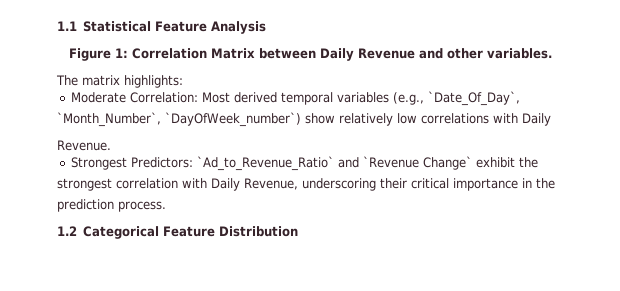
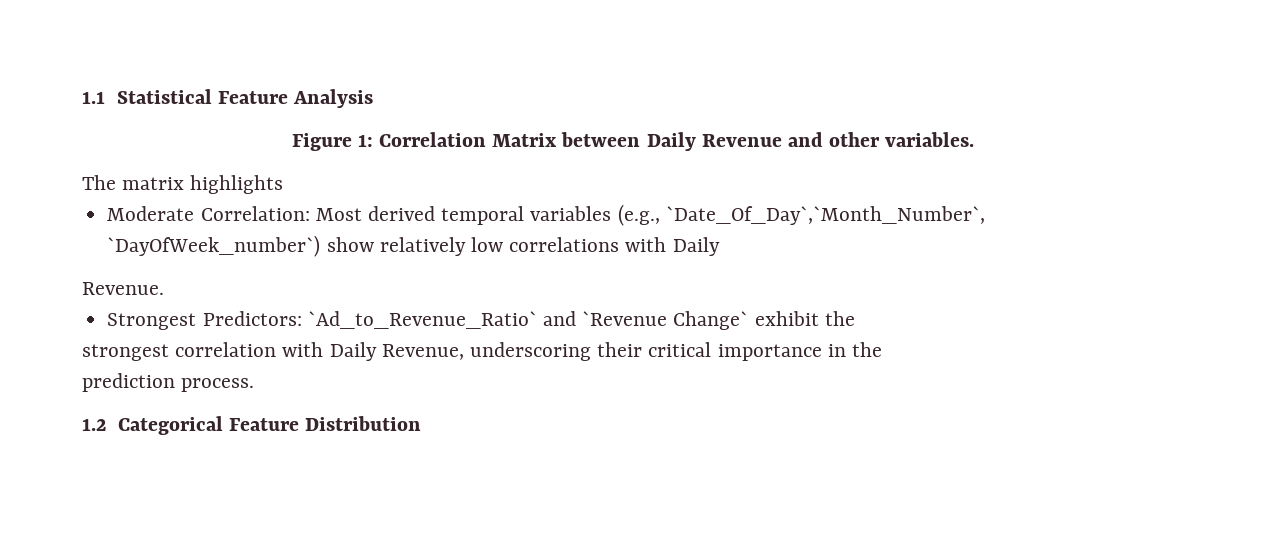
- The matrix highlights:
+ The matrix highlights
- Moderate Correlation: Most derived temporal variables (e.g., `Date_Of_Day`,
- `Month_Number`, `DayOfWeek_number`) show relatively low correlations with Daily
+ Moderate Correlation: Most derived temporal variables (e.g., `Date_Of_Day`,`Month_Number`, `DayOfWeek_number`) show relatively low correlations with Daily

